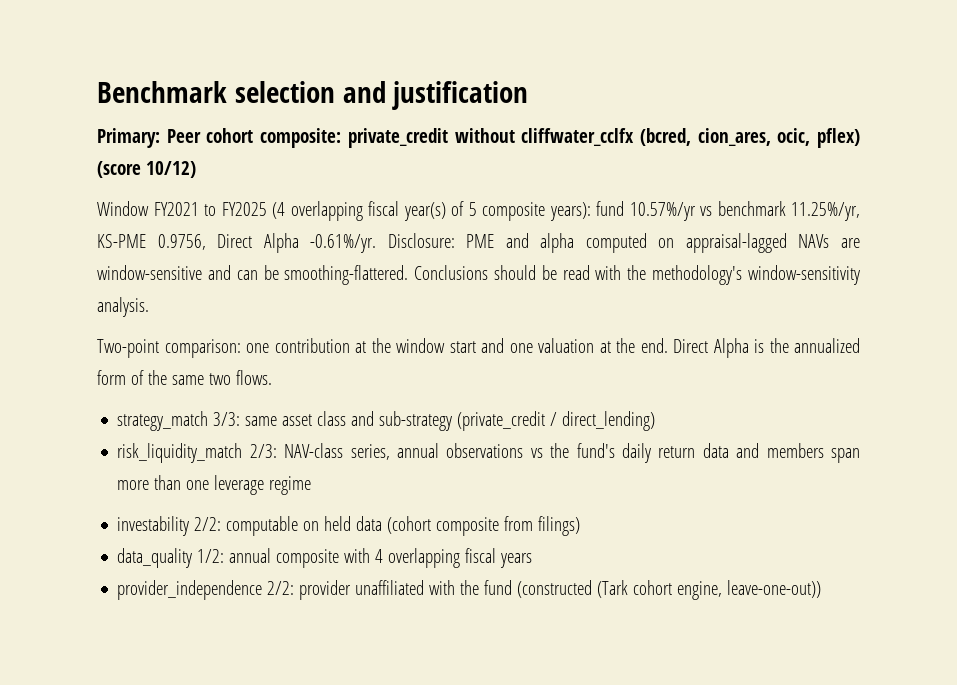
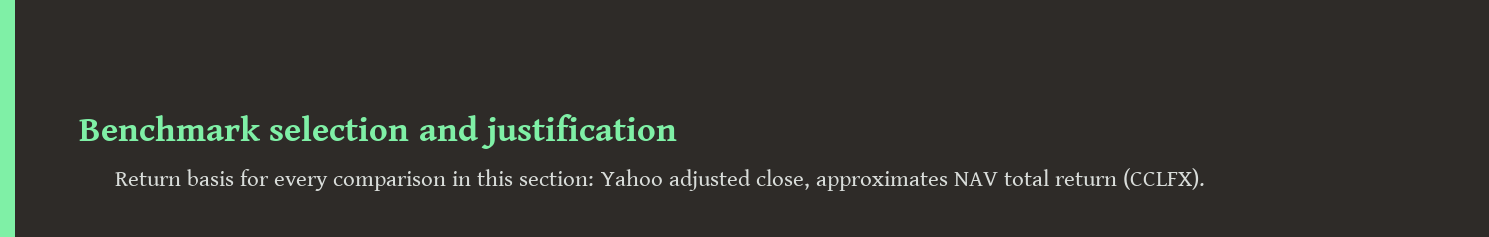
- Primary: Peer cohort composite: private_credit without cliffwater_cclfx (bcred, cion_ares, ocic, pflex) (score 10/12)
- Window FY2021 to FY2025 (4 overlapping fiscal year(s) of 5 composite years): fund 10.57%/yr vs benchmark 11.25%/yr, KS-PME 0.9756, Direct Alpha -0.61%/yr. Disclosure: PME and alpha computed on appraisal-lagged NAVs are window-sensitive and can be smoothing-flattered. Conclusions should be read with the methodology's window-sensitivity analysis.
- Two-point comparison: one contribution at the window start and one valuation at the end. Direct Alpha is the annualized form of the same two flows.
- strategy_match 3/3: same asset class and sub-strategy (private_credit / direct_lending)
- risk_liquidity_match 2/3: NAV-class series, annual observations vs the fund's daily return data and members span more than one leverage regime
- investability 2/2: computable on held data (cohort composite from filings)
- data_quality 1/2: annual composite with 4 overlapping fiscal years
- provider_independence 2/2: provider unaffiliated with the fund (constructed (Tark cohort engine, leave-one-out))
+ Return basis for every comparison in this section: Yahoo adjusted close, approximates NAV total return (CCLFX).

